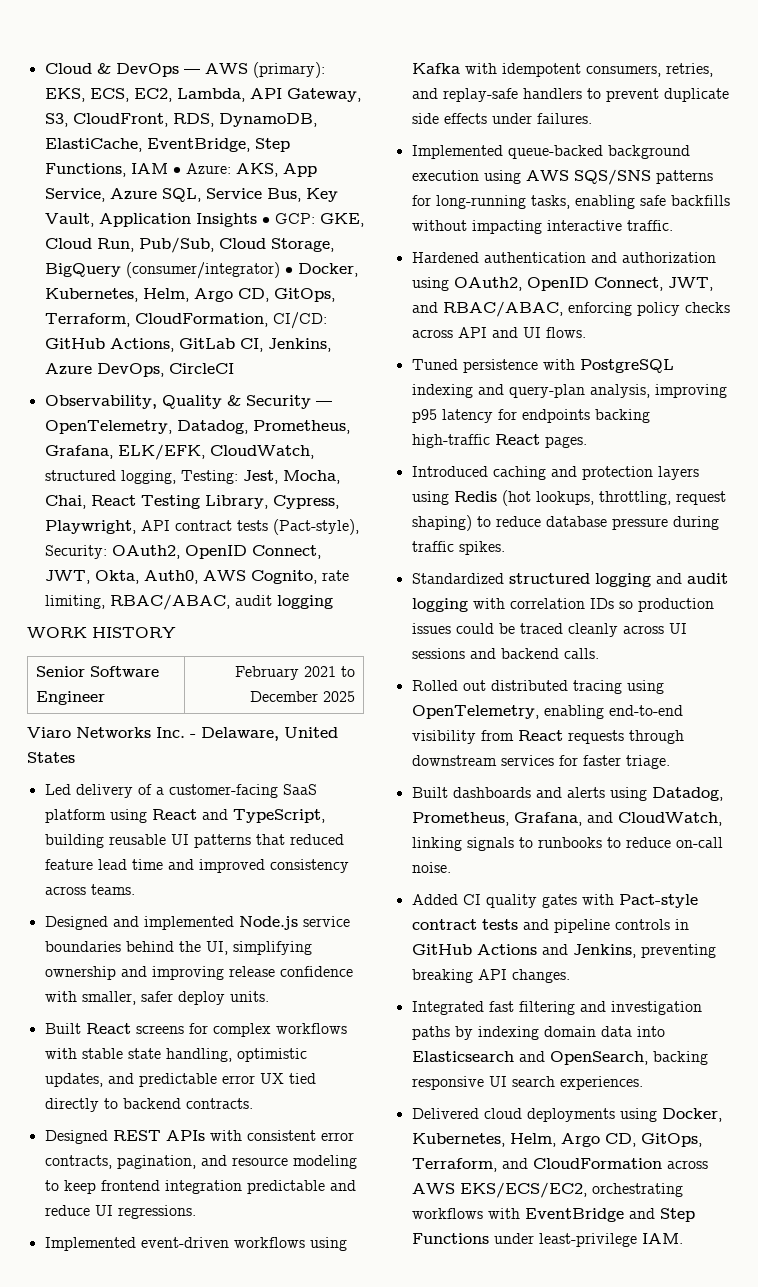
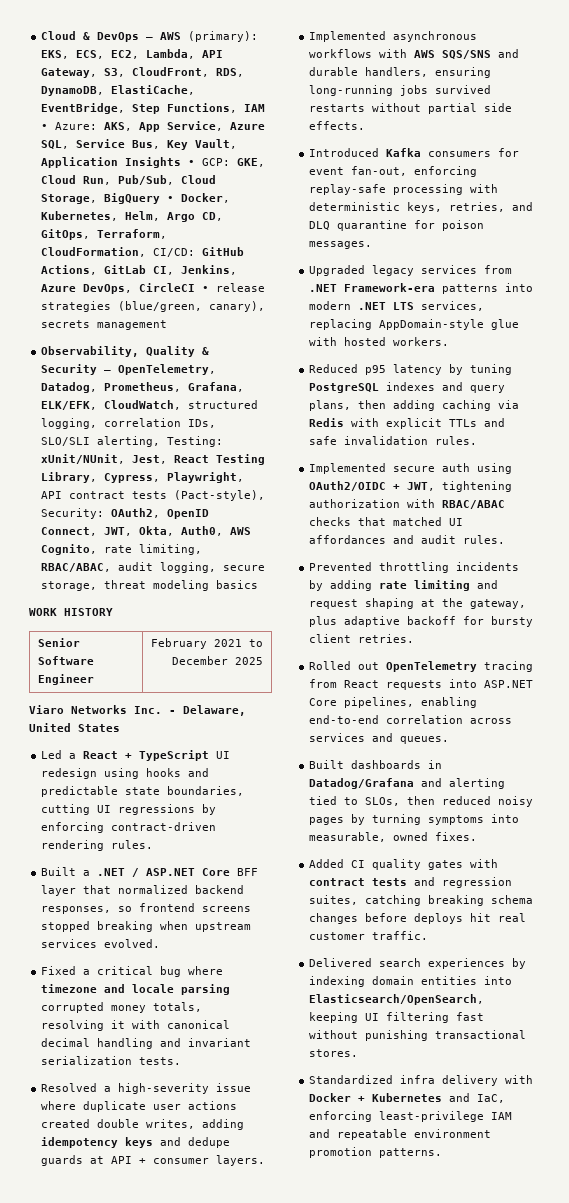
- GKE, Cloud Run, Pub/Sub, Cloud Storage, BigQuery (consumer/integrator) • Docker, Kubernetes, Helm, Argo CD, GitOps, Terraform, CloudFormation, CI/CD:
+ GKE, Cloud Run, Pub/Sub, Cloud Storage, BigQuery • Docker, Kubernetes, Helm, Argo CD, GitOps, Terraform, CloudFormation, CI/CD:
- GitHub Actions, GitLab CI, Jenkins, Azure DevOps, CircleCI
+ GitHub Actions, GitLab CI, Jenkins, Azure DevOps, CircleCI • release strategies (blue/green, canary), secrets management
- Observability, Quality & Security — OpenTelemetry, Datadog, Prometheus, Grafana, ELK/EFK, CloudWatch, structured logging, Testing: Jest, Mocha, Chai, React Testing Library, Cypress, Playwright, API contract tests (Pact-style), Security: OAuth2, OpenID Connect, JWT, Okta, Auth0, AWS Cognito, rate limiting, RBAC/ABAC, audit logging
+ Observability, Quality & Security — OpenTelemetry, Datadog, Prometheus, Grafana, ELK/EFK, CloudWatch, structured logging, correlation IDs, SLO/SLI alerting, Testing: xUnit/NUnit, Jest, React Testing Library, Cypress, Playwright, API contract tests (Pact-style), Security: OAuth2, OpenID Connect, JWT, Okta, Auth0, AWS Cognito, rate limiting, RBAC/ABAC, audit logging, secure storage, threat modeling basics
- Led delivery of a customer-facing SaaS platform using React and TypeScript, building reusable UI patterns that reduced feature lead time and improved consistency across teams.
- Designed and implemented Node.js service boundaries behind the UI, simplifying ownership and improving release confidence with smaller, safer deploy units.
- Built React screens for complex workflows with stable state handling, optimistic updates, and predictable error UX tied directly to backend contracts.
- Designed REST APIs with consistent error contracts, pagination, and resource modeling to keep frontend integration predictable and reduce UI regressions.
- Implemented event-driven workflows using Kafka with idempotent consumers, retries, and replay-safe handlers to prevent duplicate side effects under failures.
- Implemented queue-backed background execution using AWS SQS/SNS patterns for long-running tasks, enabling safe backfills without impacting interactive traffic.
- Hardened authentication and authorization using OAuth2, OpenID Connect, JWT, and RBAC/ABAC, enforcing policy checks across API and UI flows.
- Tuned persistence with PostgreSQL indexing and query-plan analysis, improving p95 latency for endpoints backing high-traffic React pages.
- Introduced caching and protection layers using Redis (hot lookups, throttling, request shaping) to reduce database pressure during traffic spikes.
- Standardized structured logging and audit logging with correlation IDs so production issues could be traced cleanly across UI sessions and backend calls.
- Rolled out distributed tracing using OpenTelemetry, enabling end-to-end visibility from React requests through downstream services for faster triage.
- Built dashboards and alerts using Datadog, Prometheus, Grafana, and CloudWatch, linking signals to runbooks to reduce on-call noise.
+ Led a React + TypeScript UI redesign using hooks and predictable state boundaries, cutting UI regressions by enforcing contract-driven rendering rules.
+ Built a .NET / ASP.NET Core BFF layer that normalized backend responses, so frontend screens stopped breaking when upstream services evolved.
+ Fixed a critical bug where timezone and locale parsing corrupted money totals, resolving it with canonical decimal handling and invariant serialization tests.
+ Resolved a high-severity issue where duplicate user actions created double writes, adding idempotency keys and dedupe guards at API + consumer layers.
+ Implemented asynchronous workflows with AWS SQS/SNS and durable handlers, ensuring long-running jobs survived restarts without partial side effects.
+ Introduced Kafka consumers for event fan-out, enforcing replay-safe processing with deterministic keys, retries, and DLQ quarantine for poison messages.
+ Upgraded legacy services from .NET Framework-era patterns into modern .NET LTS services, replacing AppDomain-style glue with hosted workers.
+ Reduced p95 latency by tuning PostgreSQL indexes and query plans, then adding caching via Redis with explicit TTLs and safe invalidation rules.
+ Implemented secure auth using OAuth2/OIDC + JWT, tightening authorization with RBAC/ABAC checks that matched UI affordances and audit rules.
+ Prevented throttling incidents by adding rate limiting and request shaping at the gateway, plus adaptive backoff for bursty client retries.
+ Rolled out OpenTelemetry tracing from React requests into ASP.NET Core pipelines, enabling end-to-end correlation across services and queues.
+ Built dashboards in Datadog/Grafana and alerting tied to SLOs, then reduced noisy pages by turning symptoms into measurable, owned fixes.
- Added CI quality gates with Pact-style contract tests and pipeline controls in GitHub Actions and Jenkins, preventing breaking API changes.
- Integrated fast filtering and investigation paths by indexing domain data into Elasticsearch and OpenSearch, backing responsive UI search experiences.
- Delivered cloud deployments using Docker, Kubernetes, Helm, Argo CD, GitOps, Terraform, and CloudFormation across AWS EKS/ECS/EC2, orchestrating workflows with EventBridge and Step Functions under least-privilege IAM.
+ Added CI quality gates with contract tests and regression suites, catching breaking schema changes before deploys hit real customer traffic.
+ Delivered search experiences by indexing domain entities into Elasticsearch/OpenSearch, keeping UI filtering fast without punishing transactional stores.
+ Standardized infra delivery with Docker + Kubernetes and IaC, enforcing least-privilege IAM and repeatable environment promotion patterns.

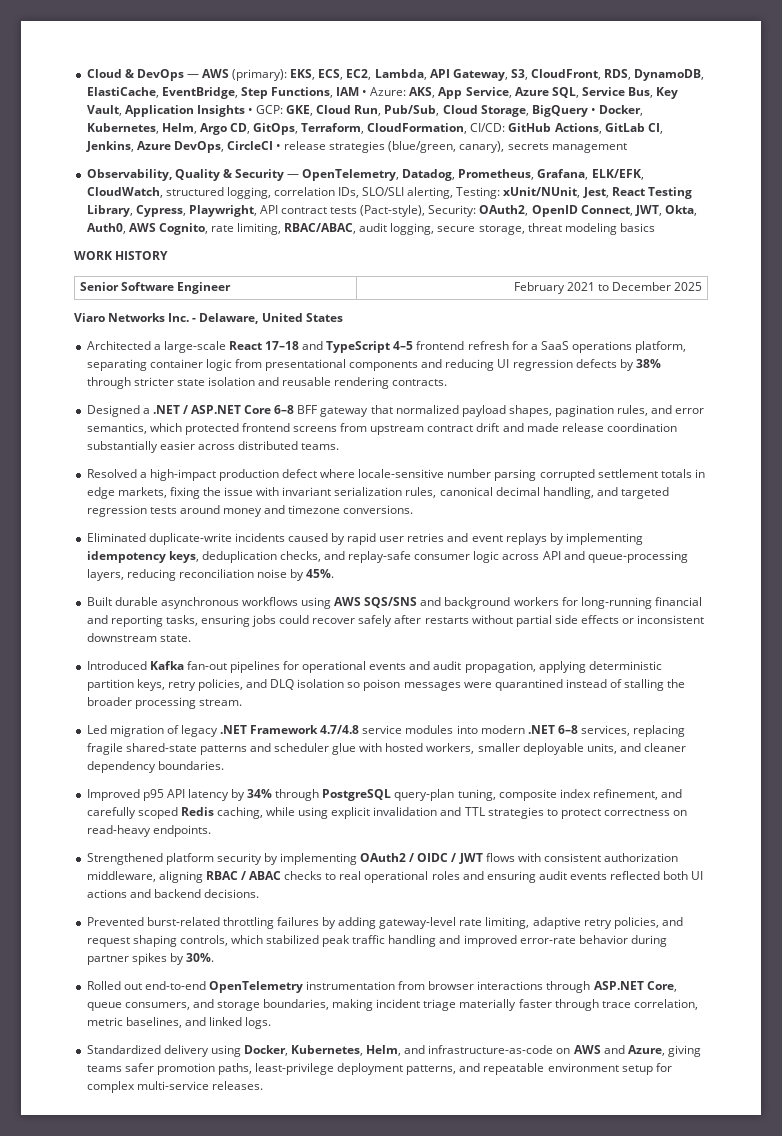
- Led a React + TypeScript UI redesign using hooks and predictable state boundaries, cutting UI regressions by enforcing contract-driven rendering rules.
- Built a .NET / ASP.NET Core BFF layer that normalized backend responses, so frontend screens stopped breaking when upstream services evolved.
- Fixed a critical bug where timezone and locale parsing corrupted money totals, resolving it with canonical decimal handling and invariant serialization tests.
- Resolved a high-severity issue where duplicate user actions created double writes, adding idempotency keys and dedupe guards at API + consumer layers.
- Implemented asynchronous workflows with AWS SQS/SNS and durable handlers, ensuring long-running jobs survived restarts without partial side effects.
- Introduced Kafka consumers for event fan-out, enforcing replay-safe processing with deterministic keys, retries, and DLQ quarantine for poison messages.
- Upgraded legacy services from .NET Framework-era patterns into modern .NET LTS services, replacing AppDomain-style glue with hosted workers.
- Reduced p95 latency by tuning PostgreSQL indexes and query plans, then adding caching via Redis with explicit TTLs and safe invalidation rules.
- Implemented secure auth using OAuth2/OIDC + JWT, tightening authorization with RBAC/ABAC checks that matched UI affordances and audit rules.
- Prevented throttling incidents by adding rate limiting and request shaping at the gateway, plus adaptive backoff for bursty client retries.
- Rolled out OpenTelemetry tracing from React requests into ASP.NET Core pipelines, enabling end-to-end correlation across services and queues.
- Built dashboards in Datadog/Grafana and alerting tied to SLOs, then reduced noisy pages by turning symptoms into measurable, owned fixes.
- Added CI quality gates with contract tests and regression suites, catching breaking schema changes before deploys hit real customer traffic.
- Delivered search experiences by indexing domain entities into Elasticsearch/OpenSearch, keeping UI filtering fast without punishing transactional stores.
- Standardized infra delivery with Docker + Kubernetes and IaC, enforcing least-privilege IAM and repeatable environment promotion patterns.
+ Architected a large-scale React 17–18 and TypeScript 4–5 frontend refresh for a SaaS operations platform, separating container logic from presentational components and reducing UI regression defects by 38% through stricter state isolation and reusable rendering contracts.
+ Designed a .NET / ASP.NET Core 6–8 BFF gateway that normalized payload shapes, pagination rules, and error semantics, which protected frontend screens from upstream contract drift and made release coordination substantially easier across distributed teams.
+ Resolved a high-impact production defect where locale-sensitive number parsing corrupted settlement totals in edge markets, fixing the issue with invariant serialization rules, canonical decimal handling, and targeted regression tests around money and timezone conversions.
+ Eliminated duplicate-write incidents caused by rapid user retries and event replays by implementing idempotency keys, deduplication checks, and replay-safe consumer logic across API and queue-processing layers, reducing reconciliation noise by 45%.
+ Built durable asynchronous workflows using AWS SQS/SNS and background workers for long-running financial and reporting tasks, ensuring jobs could recover safely after restarts without partial side effects or inconsistent downstream state.
+ Introduced Kafka fan-out pipelines for operational events and audit propagation, applying deterministic partition keys, retry policies, and DLQ isolation so poison messages were quarantined instead of stalling the broader processing stream.
+ Led migration of legacy .NET Framework 4.7/4.8 service modules into modern .NET 6–8 services, replacing fragile shared-state patterns and scheduler glue with hosted workers, smaller deployable units, and cleaner dependency boundaries.
+ Improved p95 API latency by 34% through PostgreSQL query-plan tuning, composite index refinement, and carefully scoped Redis caching, while using explicit invalidation and TTL strategies to protect correctness on read-heavy endpoints.
+ Strengthened platform security by implementing OAuth2 / OIDC / JWT flows with consistent authorization middleware, aligning RBAC / ABAC checks to real operational roles and ensuring audit events reflected both UI actions and backend decisions.
+ Prevented burst-related throttling failures by adding gateway-level rate limiting, adaptive retry policies, and request shaping controls, which stabilized peak traffic handling and improved error-rate behavior during partner spikes by 30%.
+ Rolled out end-to-end OpenTelemetry instrumentation from browser interactions through ASP.NET Core, queue consumers, and storage boundaries, making incident triage materially faster through trace correlation, metric baselines, and linked logs.
+ Standardized delivery using Docker, Kubernetes, Helm, and infrastructure-as-code on AWS and Azure, giving teams safer promotion paths, least-privilege deployment patterns, and repeatable environment setup for complex multi-service releases.

